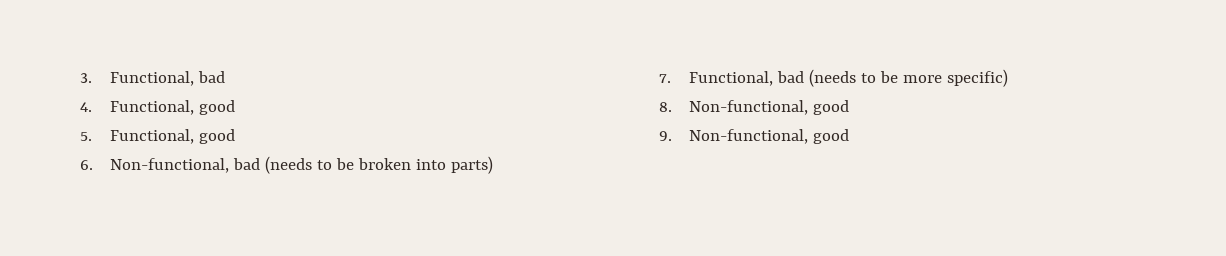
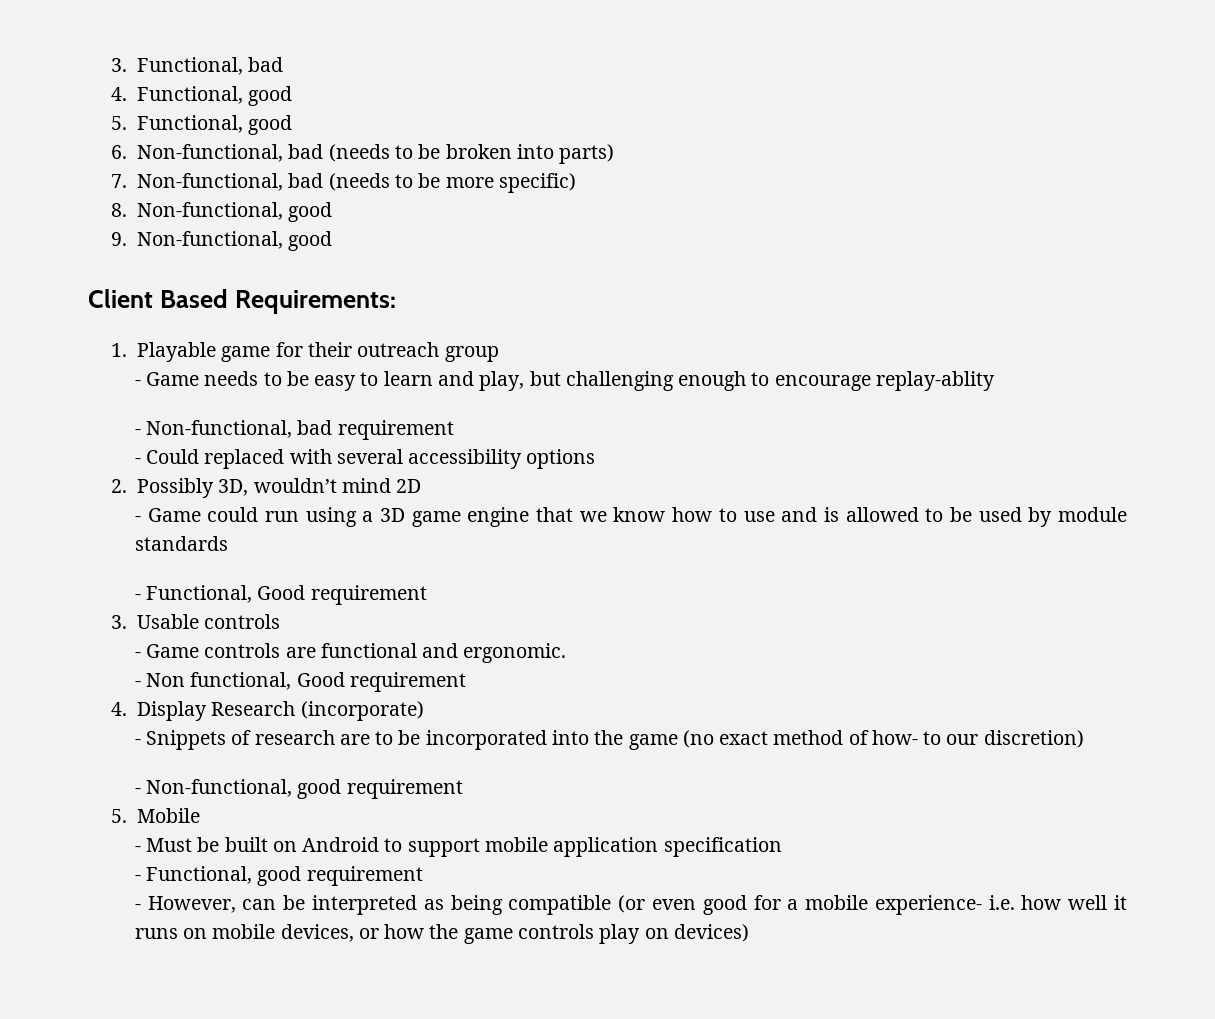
- 7. Functional, bad (needs to be more specific)
+ 7. Non-functional, bad (needs to be more specific)
+ Client Based Requirements:
+ 1. Playable game for their outreach group
+ - Game needs to be easy to learn and play, but challenging enough to encourage replay-ablity
+ - Non-functional, bad requirement
+ - Could replaced with several accessibility options
+ 2. Possibly 3D, wouldn’t mind 2D
+ - Game could run using a 3D game engine that we know how to use and is allowed to be used by module standards
+ - Functional, Good requirement
+ 3. Usable controls
+ - Game controls are functional and ergonomic.
+ - Non functional, Good requirement
+ 4. Display Research (incorporate)
+ - Snippets of research are to be incorporated into the game (no exact method of how- to our discretion)
+ - Non-functional, good requirement
+ 5. Mobile
+ - Must be built on Android to support mobile application specification
+ - Functional, good requirement
+ - However, can be interpreted as being compatible (or even good for a mobile experience- i.e. how well it runs on mobile devices, or how the game controls play on devices)

